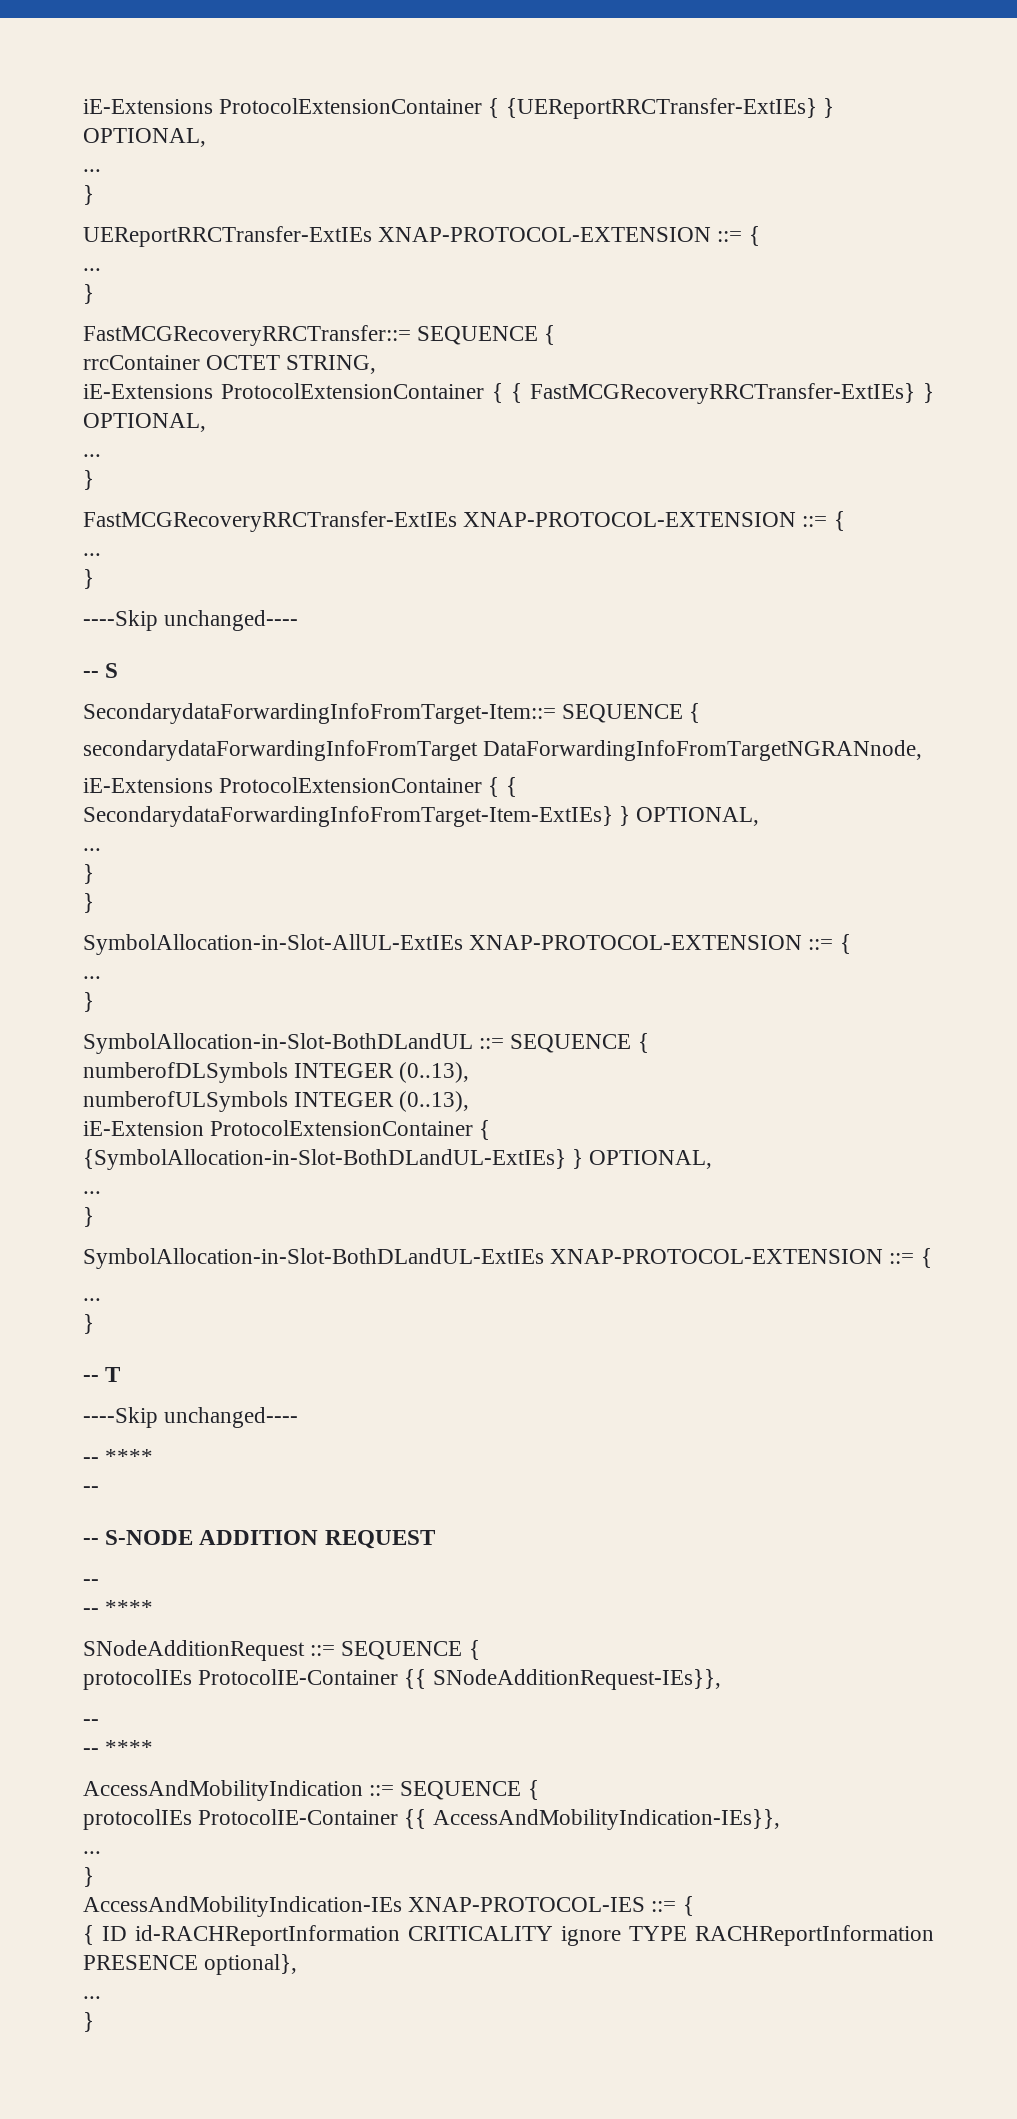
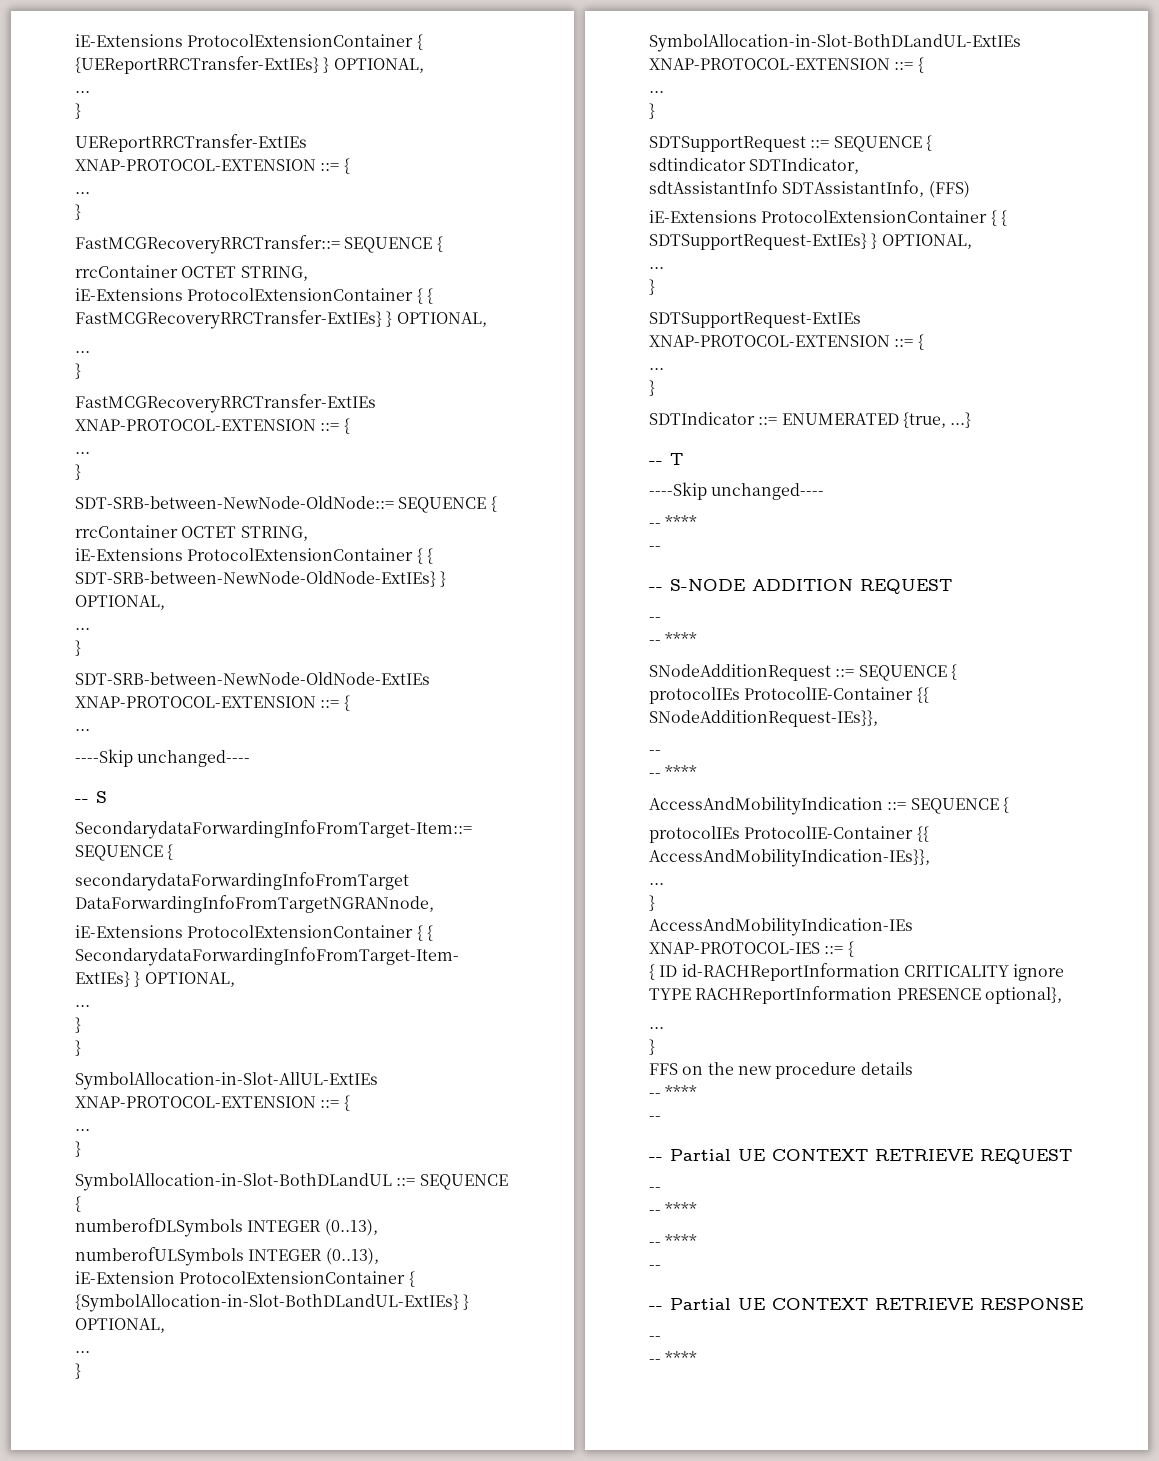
+ SDT-SRB-between-NewNode-OldNode::= SEQUENCE {
+ rrcContainer OCTET STRING,
+ iE-Extensions ProtocolExtensionContainer { { SDT-SRB-between-NewNode-OldNode-ExtIEs} } OPTIONAL,
+ ...
+ }
+ SDT-SRB-between-NewNode-OldNode-ExtIEs XNAP-PROTOCOL-EXTENSION ::= {
+ ...
+ SDTSupportRequest ::= SEQUENCE {
+ sdtindicator SDTIndicator,
+ sdtAssistantInfo SDTAssistantInfo, (FFS)
+ iE-Extensions ProtocolExtensionContainer { { SDTSupportRequest-ExtIEs} } OPTIONAL,
+ ...
+ }
+ SDTSupportRequest-ExtIEs XNAP-PROTOCOL-EXTENSION ::= {
+ ...
+ }
+ SDTIndicator ::= ENUMERATED {true, ...}
+ FFS on the new procedure details
+ -- ****
+ --
+ -- Partial UE CONTEXT RETRIEVE REQUEST
+ --
+ -- ****
+ -- ****
+ --
+ -- Partial UE CONTEXT RETRIEVE RESPONSE
+ --
+ -- ****

